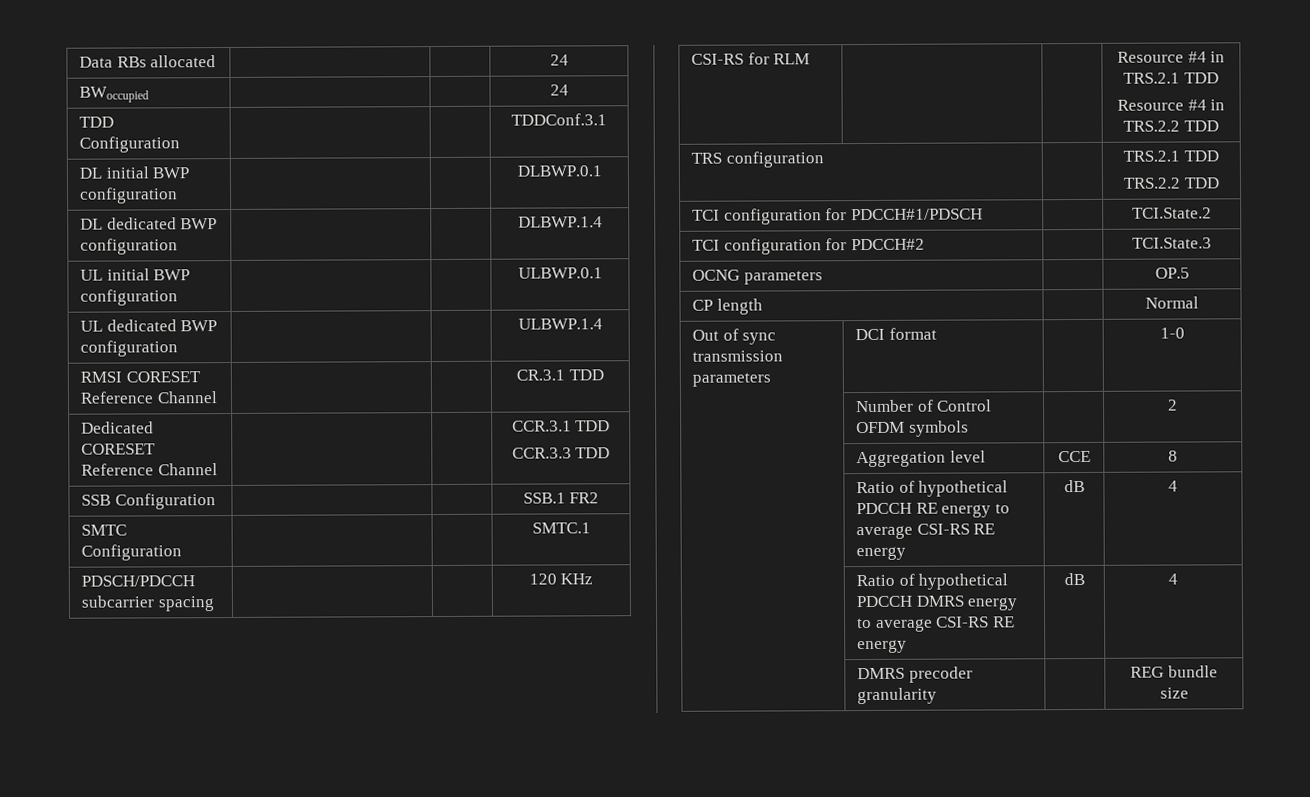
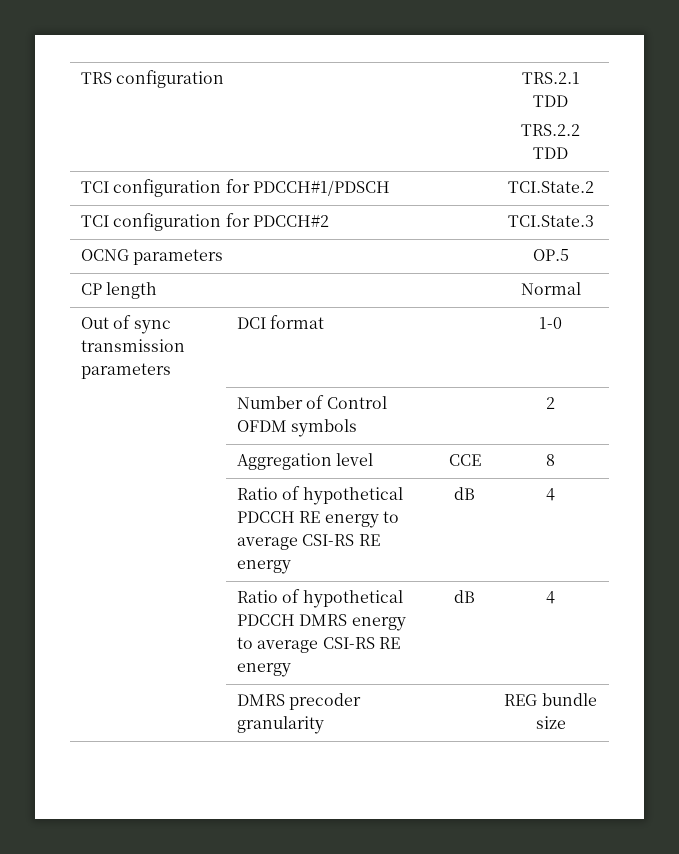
- Data RBs allocated | | | 24
- BWoccupied | | | 24
- TDD Configuration | | | TDDConf.3.1
- DL initial BWP configuration | | | DLBWP.0.1
- DL dedicated BWP configuration | | | DLBWP.1.4
- UL initial BWP configuration | | | ULBWP.0.1
- UL dedicated BWP configuration | | | ULBWP.1.4
- RMSI CORESET Reference Channel | | | CR.3.1 TDD
- Dedicated CORESET Reference Channel | | | CCR.3.1 TDD
- CCR.3.3 TDD
- SSB Configuration | | | SSB.1 FR2
- SMTC Configuration | | | SMTC.1
- PDSCH/PDCCH subcarrier spacing | | | 120 KHz
- CSI-RS for RLM | | | Resource #4 in TRS.2.1 TDD
- Resource #4 in TRS.2.2 TDD

